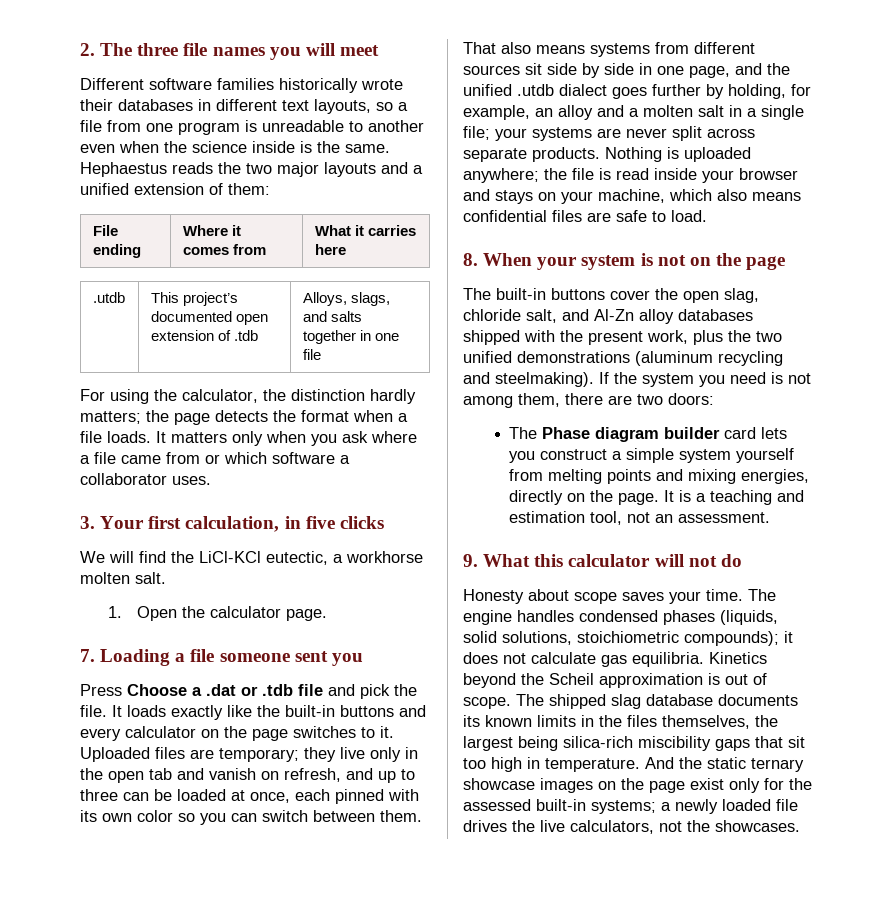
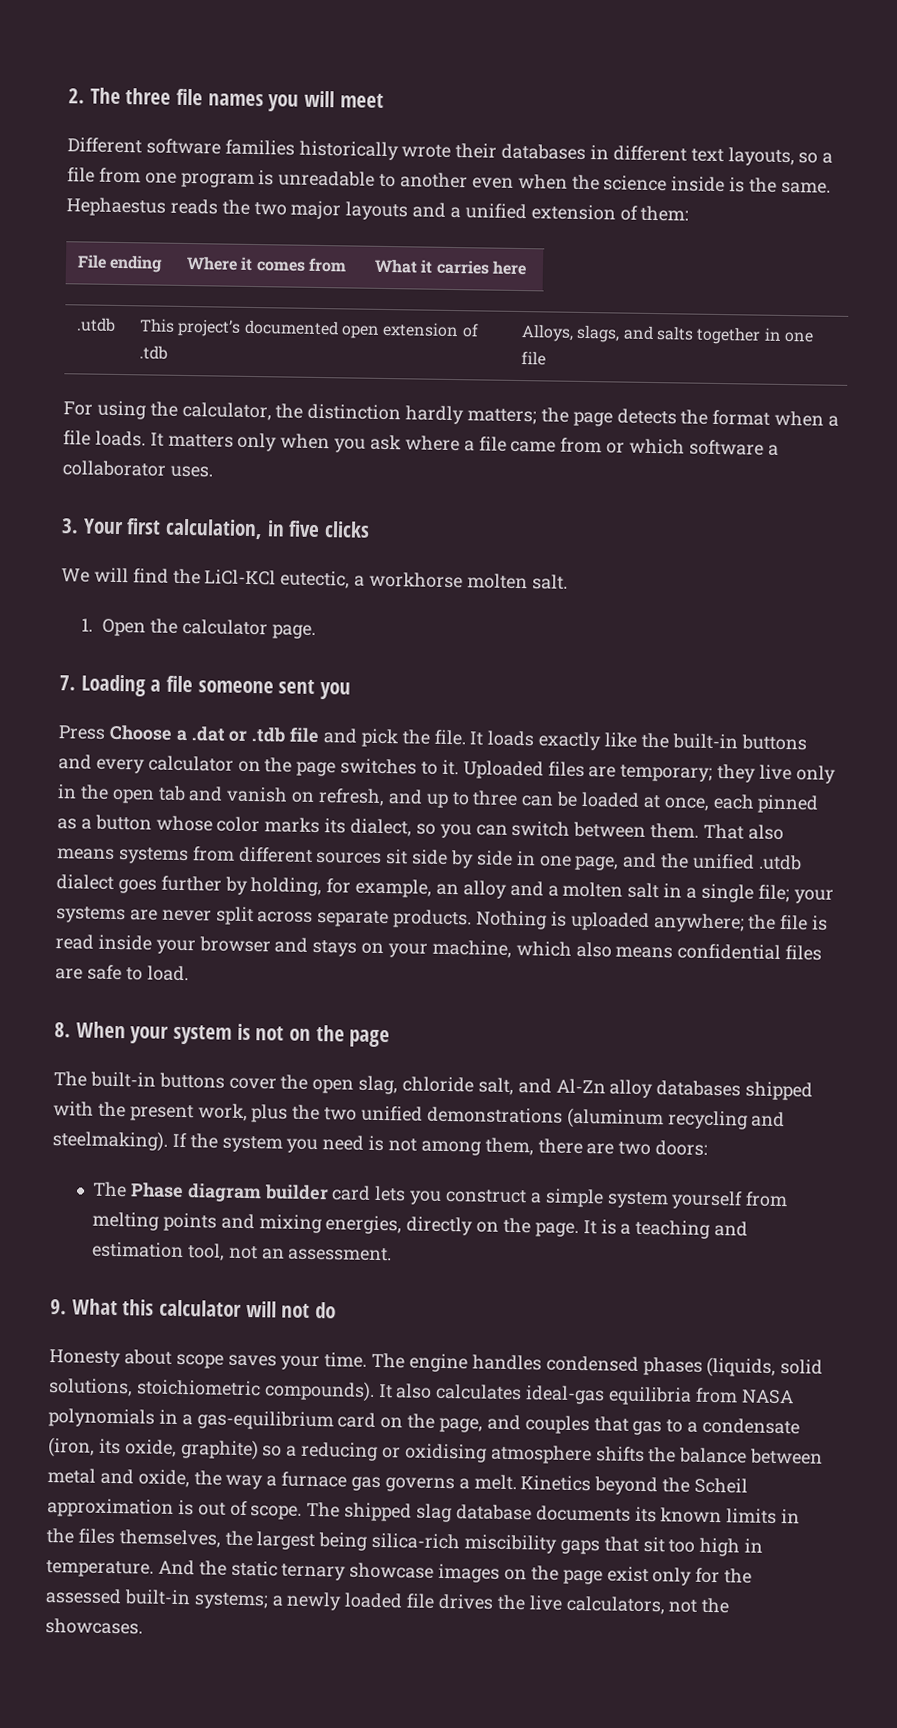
- Uploaded files are temporary; they live only in the open tab and vanish on refresh, and up to three can be loaded at once, each pinned with its own color so you can switch between them.
+ Uploaded files are temporary; they live only in the open tab and vanish on refresh, and up to three can be loaded at once, each pinned as a button whose color marks its dialect, so you can switch between them.
- The engine handles condensed phases (liquids, solid solutions, stoichiometric compounds); it does not calculate gas equilibria.
+ The engine handles condensed phases (liquids, solid solutions, stoichiometric compounds). It also calculates ideal-gas equilibria from NASA polynomials in a gas-equilibrium card on the page, and couples that gas to a condensate (iron, its oxide, graphite) so a reducing or oxidising atmosphere shifts the balance between metal and oxide, the way a furnace gas governs a melt.

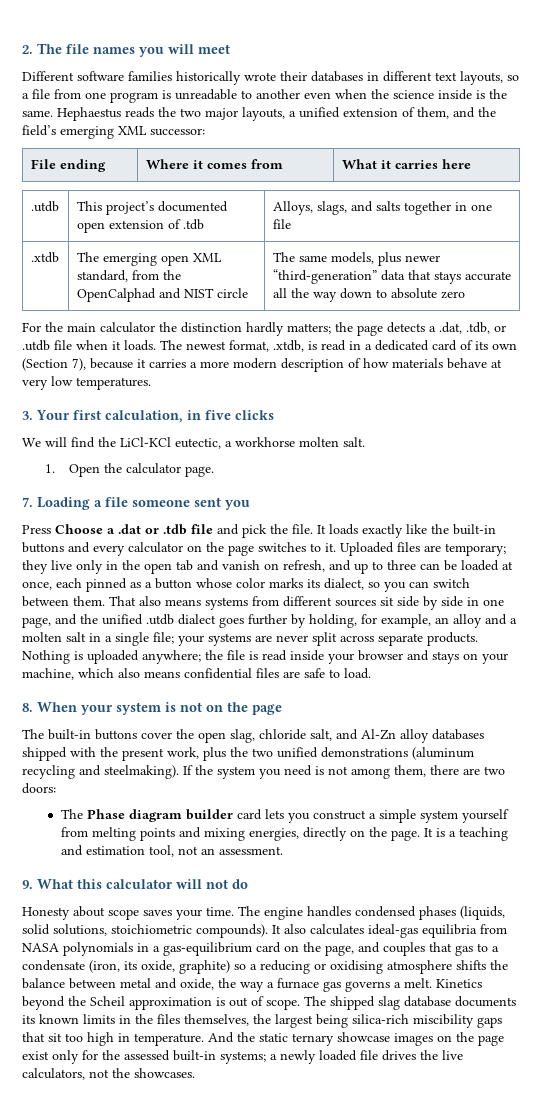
- 2. The three file names you will meet
+ 2. The file names you will meet
- Hephaestus reads the two major layouts and a unified extension of them:
+ Hephaestus reads the two major layouts, a unified extension of them, and the field’s emerging XML successor:
- For using the calculator, the distinction hardly matters; the page detects the format when a file loads. It matters only when you ask where a file came from or which software a collaborator uses.
+ .xtdb | The emerging open XML standard, from the OpenCalphad and NIST circle | The same models, plus newer “third-generation” data that stays accurate all the way down to absolute zero
+ For the main calculator the distinction hardly matters; the page detects a .dat, .tdb, or .utdb file when it loads. The newest format, .xtdb, is read in a dedicated card of its own (Section 7), because it carries a more modern description of how materials behave at very low temperatures.

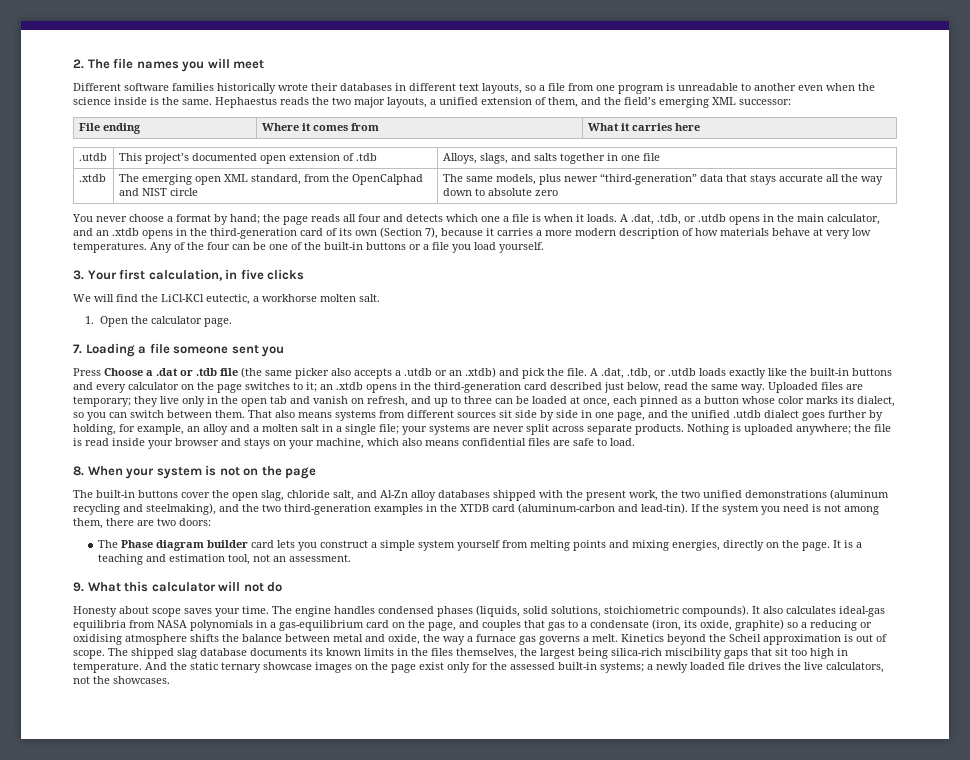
- For the main calculator the distinction hardly matters; the page detects a .dat, .tdb, or .utdb file when it loads. The newest format, .xtdb, is read in a dedicated card of its own (Section 7), because it carries a more modern description of how materials behave at very low temperatures.
+ You never choose a format by hand; the page reads all four and detects which one a file is when it loads. A .dat, .tdb, or .utdb opens in the main calculator, and an .xtdb opens in the third-generation card of its own (Section 7), because it carries a more modern description of how materials behave at very low temperatures. Any of the four can be one of the built-in buttons or a file you load yourself.
- Press Choose a .dat or .tdb file and pick the file. It loads exactly like the built-in buttons and every calculator on the page switches to it.
+ Press Choose a .dat or .tdb file (the same picker also accepts a .utdb or an .xtdb) and pick the file. A .dat, .tdb, or .utdb loads exactly like the built-in buttons and every calculator on the page switches to it; an .xtdb opens in the third-generation card described just below, read the same way.
- The built-in buttons cover the open slag, chloride salt, and Al-Zn alloy databases shipped with the present work, plus the two unified demonstrations (aluminum recycling and steelmaking).
+ The built-in buttons cover the open slag, chloride salt, and Al-Zn alloy databases shipped with the present work, the two unified demonstrations (aluminum recycling and steelmaking), and the two third-generation examples in the XTDB card (aluminum-carbon and lead-tin).

